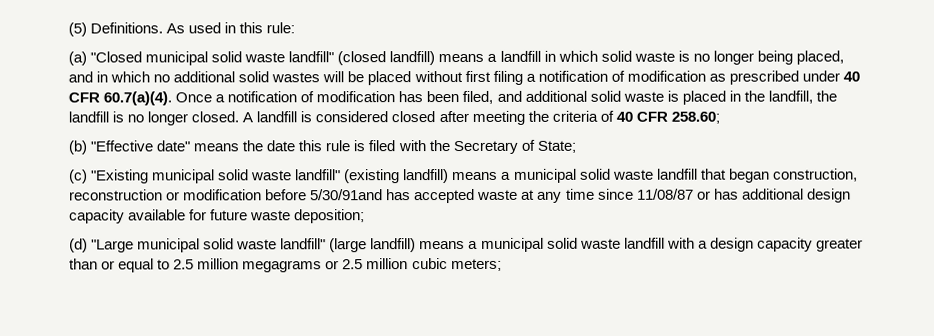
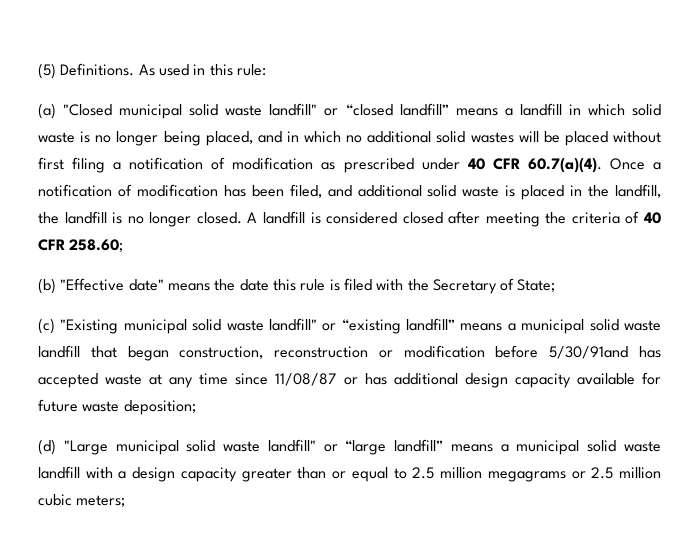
- (a) "Closed municipal solid waste landfill" (closed landfill) means a landfill in which solid waste is no longer being placed, and in which no additional solid wastes will be placed without first filing a notification of modification as prescribed under 40 CFR 60.7(a)(4). Once a notification of modification has been filed, and additional solid waste is placed in the landfill, the landfill is no longer closed.
+ (a) "Closed municipal solid waste landfill" or “closed landfill” means a landfill in which solid waste is no longer being placed, and in which no additional solid wastes will be placed without first filing a notification of modification as prescribed under 40 CFR 60.7(a)(4). Once a notification of modification has been filed, and additional solid waste is placed in the landfill, the landfill is no longer closed.
- (c) "Existing municipal solid waste landfill" (existing landfill) means a municipal solid waste landfill that began construction, reconstruction or modification before 5/30/91and has accepted waste at any time since 11/08/87 or has additional design capacity available for future waste deposition;
+ (c) "Existing municipal solid waste landfill" or “existing landfill” means a municipal solid waste landfill that began construction, reconstruction or modification before 5/30/91and has accepted waste at any time since 11/08/87 or has additional design capacity available for future waste deposition;
- (d) "Large municipal solid waste landfill" (large landfill) means a municipal solid waste landfill with a design capacity greater than or equal to 2.5 million megagrams or 2.5 million cubic meters;
+ (d) "Large municipal solid waste landfill" or “large landfill” means a municipal solid waste landfill with a design capacity greater than or equal to 2.5 million megagrams or 2.5 million cubic meters;

